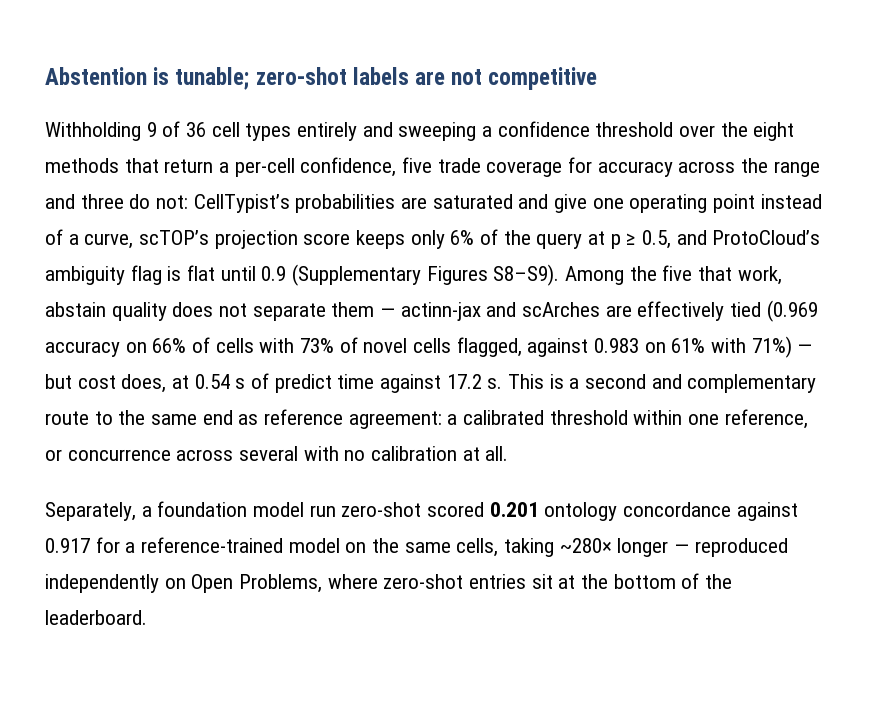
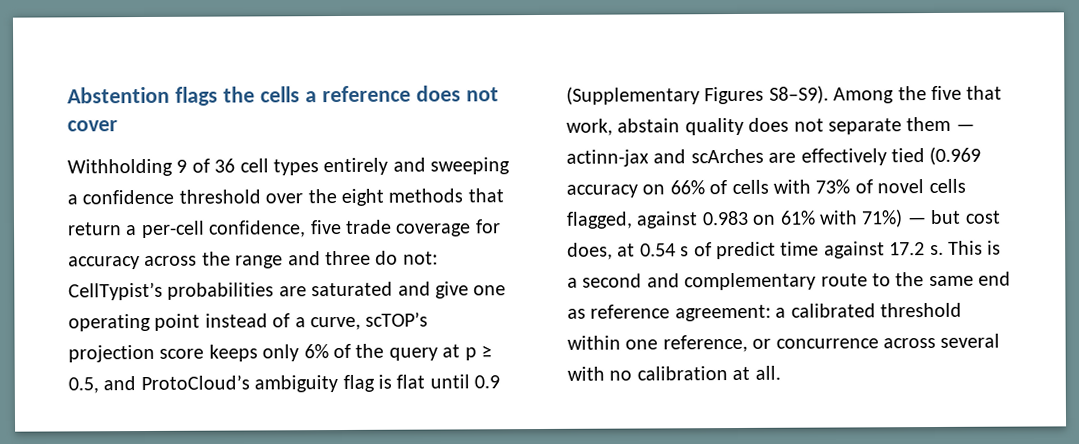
- Abstention is tunable; zero-shot labels are not competitive
+ Abstention flags the cells a reference does not cover
- Separately, a foundation model run zero-shot scored 0.201 ontology concordance against 0.917 for a reference-trained model on the same cells, taking ~280× longer — reproduced independently on Open Problems, where zero-shot entries sit at the bottom of the leaderboard.

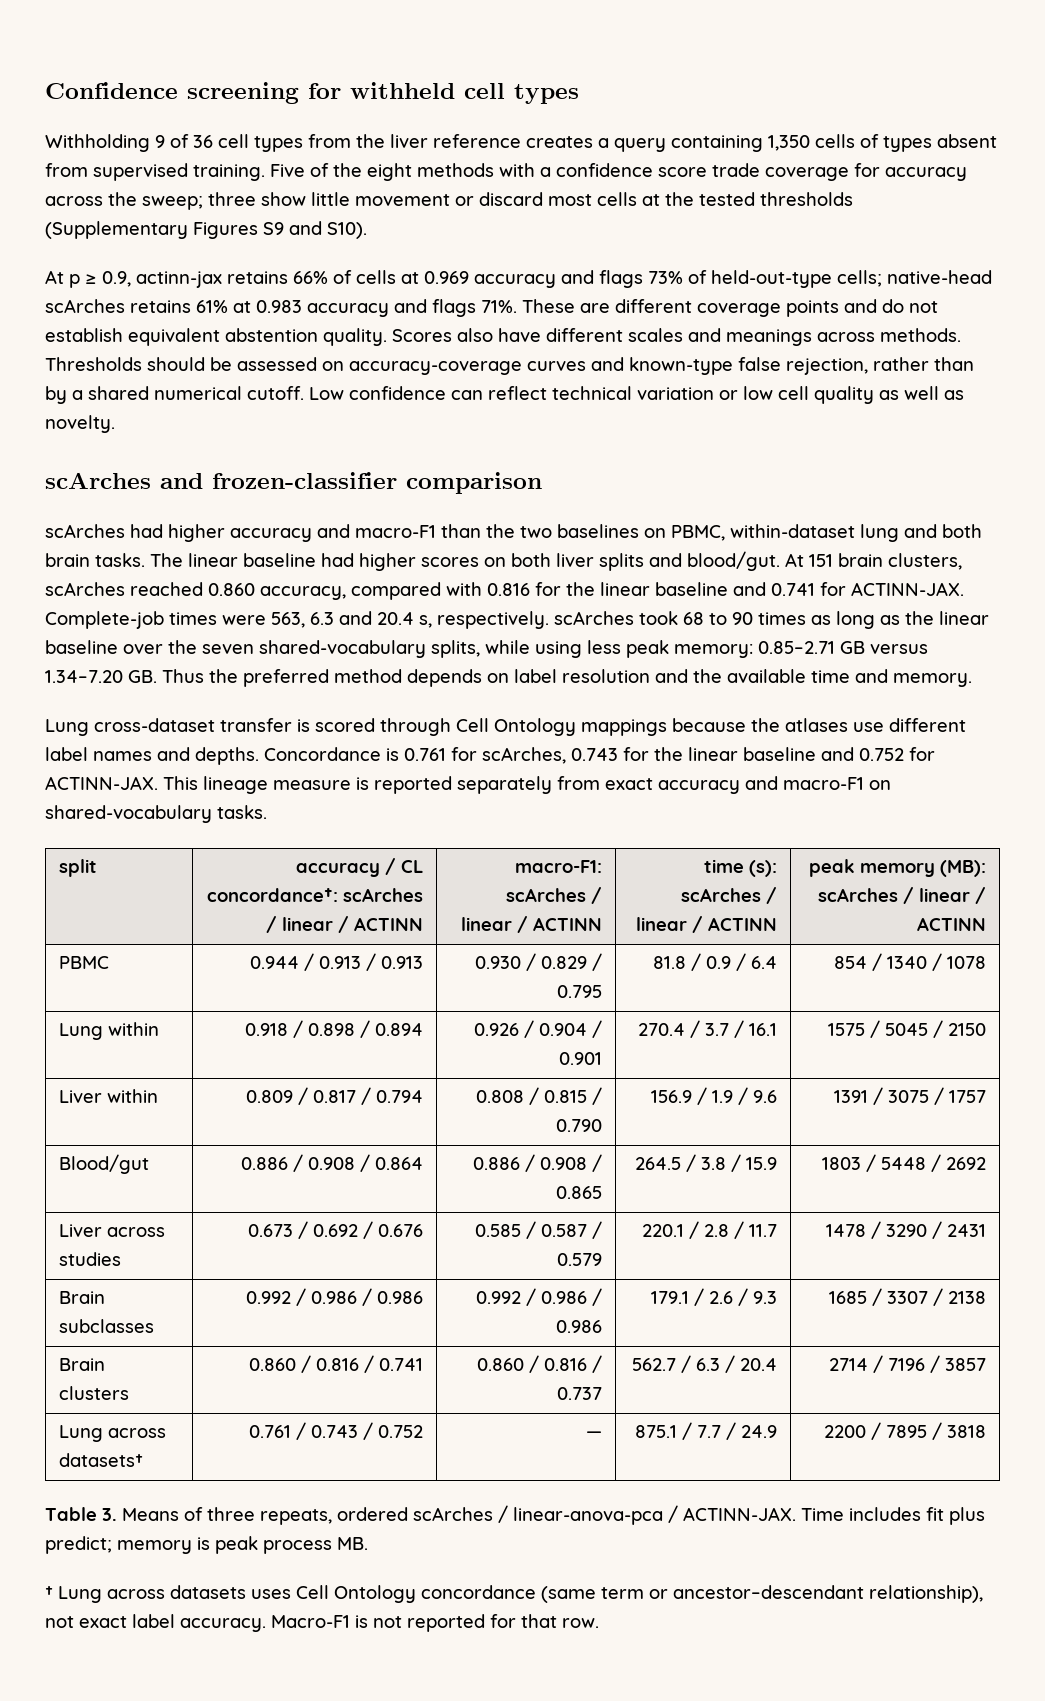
- Abstention flags the cells a reference does not cover
+ Confidence screening for withheld cell types
- Withholding 9 of 36 cell types entirely and sweeping a confidence threshold over the eight methods that return a per-cell confidence, five trade coverage for accuracy across the range and three do not: CellTypist’s probabilities are saturated and give one operating point instead of a curve, scTOP’s projection score keeps only 6% of the query at p ≥ 0.5, and ProtoCloud’s ambiguity flag is flat until 0.9 (Supplementary Figures S8–S9). Among the five that work, abstain quality does not separate them — actinn-jax and scArches are effectively tied (0.969 accuracy on 66% of cells with 73% of novel cells flagged, against 0.983 on 61% with 71%) — but cost does, at 0.54 s of predict time against 17.2 s. This is a second and complementary route to the same end as reference agreement: a calibrated threshold within one reference, or concurrence across several with no calibration at all.
+ Withholding 9 of 36 cell types from the liver reference creates a query containing 1,350 cells of types absent from supervised training. Five of the eight methods with a confidence score trade coverage for accuracy across the sweep; three show little movement or discard most cells at the tested thresholds (Supplementary Figures S9 and S10).
+ At p ≥ 0.9, actinn-jax retains 66% of cells at 0.969 accuracy and flags 73% of held-out-type cells; native-head scArches retains 61% at 0.983 accuracy and flags 71%. These are different coverage points and do not establish equivalent abstention quality. Scores also have different scales and meanings across methods. Thresholds should be assessed on accuracy-coverage curves and known-type false rejection, rather than by a shared numerical cutoff. Low confidence can reflect technical variation or low cell quality as well as novelty.
+ scArches and frozen-classifier comparison
+ scArches had higher accuracy and macro-F1 than the two baselines on PBMC, within-dataset lung and both brain tasks. The linear baseline had higher scores on both liver splits and blood/gut. At 151 brain clusters, scArches reached 0.860 accuracy, compared with 0.816 for the linear baseline and 0.741 for ACTINN-JAX. Complete-job times were 563, 6.3 and 20.4 s, respectively. scArches took 68 to 90 times as long as the linear baseline over the seven shared-vocabulary splits, while using less peak memory: 0.85–2.71 GB versus 1.34–7.20 GB. Thus the preferred method depends on label resolution and the available time and memory.
+ Lung cross-dataset transfer is scored through Cell Ontology mappings because the atlases use different label names and depths. Concordance is 0.761 for scArches, 0.743 for the linear baseline and 0.752 for ACTINN-JAX. This lineage measure is reported separately from exact accuracy and macro-F1 on shared-vocabulary tasks.
+ split | accuracy / CL concordance†: scArches / linear / ACTINN | macro-F1: scArches / linear / ACTINN | time (s): scArches / linear / ACTINN | peak memory (MB): scArches / linear / ACTINN
+ PBMC | 0.944 / 0.913 / 0.913 | 0.930 / 0.829 / 0.795 | 81.8 / 0.9 / 6.4 | 854 / 1340 / 1078
+ Lung within | 0.918 / 0.898 / 0.894 | 0.926 / 0.904 / 0.901 | 270.4 / 3.7 / 16.1 | 1575 / 5045 / 2150
+ Liver within | 0.809 / 0.817 / 0.794 | 0.808 / 0.815 / 0.790 | 156.9 / 1.9 / 9.6 | 1391 / 3075 / 1757
+ Blood/gut | 0.886 / 0.908 / 0.864 | 0.886 / 0.908 / 0.865 | 264.5 / 3.8 / 15.9 | 1803 / 5448 / 2692
+ Liver across studies | 0.673 / 0.692 / 0.676 | 0.585 / 0.587 / 0.579 | 220.1 / 2.8 / 11.7 | 1478 / 3290 / 2431
+ Brain subclasses | 0.992 / 0.986 / 0.986 | 0.992 / 0.986 / 0.986 | 179.1 / 2.6 / 9.3 | 1685 / 3307 / 2138
+ Brain clusters | 0.860 / 0.816 / 0.741 | 0.860 / 0.816 / 0.737 | 562.7 / 6.3 / 20.4 | 2714 / 7196 / 3857
+ Lung across datasets† | 0.761 / 0.743 / 0.752 | — | 875.1 / 7.7 / 24.9 | 2200 / 7895 / 3818
+ Table 3. Means of three repeats, ordered scArches / linear-anova-pca / ACTINN-JAX. Time includes fit plus predict; memory is peak process MB.
+ † Lung across datasets uses Cell Ontology concordance (same term or ancestor–descendant relationship), not exact label accuracy. Macro-F1 is not reported for that row.

